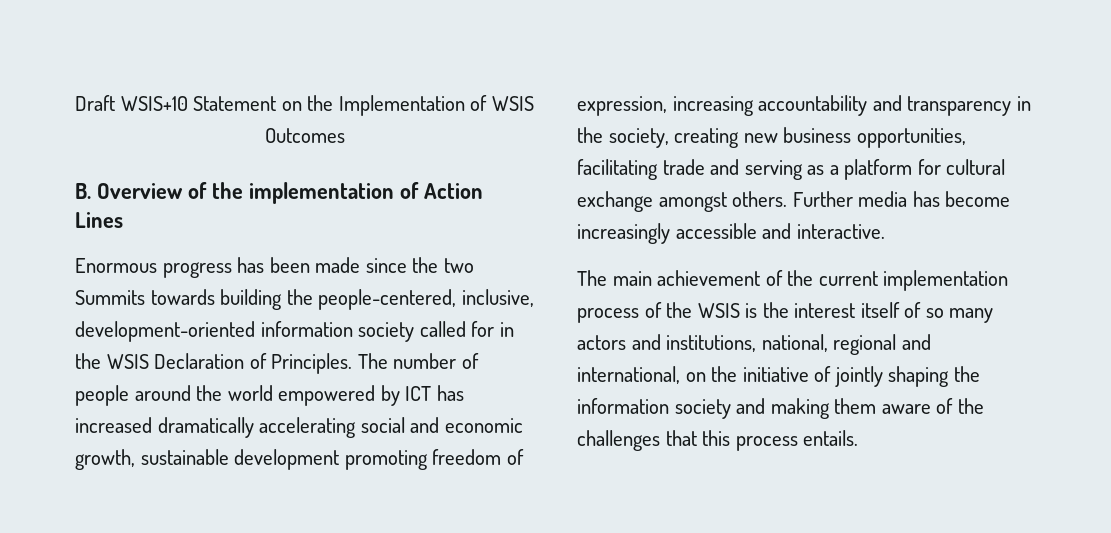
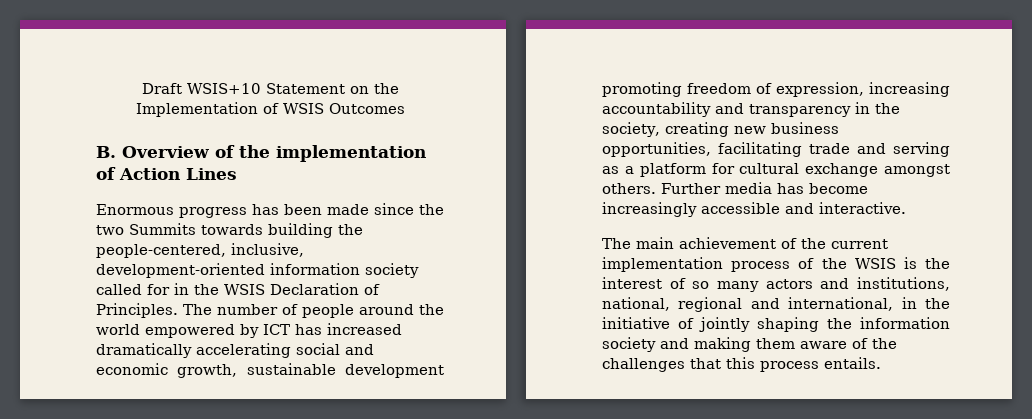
- The main achievement of the current implementation process of the WSIS is the interest itself of so many actors and institutions, national, regional and international, on the initiative of jointly shaping the information society and making them aware of the challenges that this process entails.
+ The main achievement of the current implementation process of the WSIS is the interest of so many actors and institutions, national, regional and international, in the initiative of jointly shaping the information society and making them aware of the challenges that this process entails.

